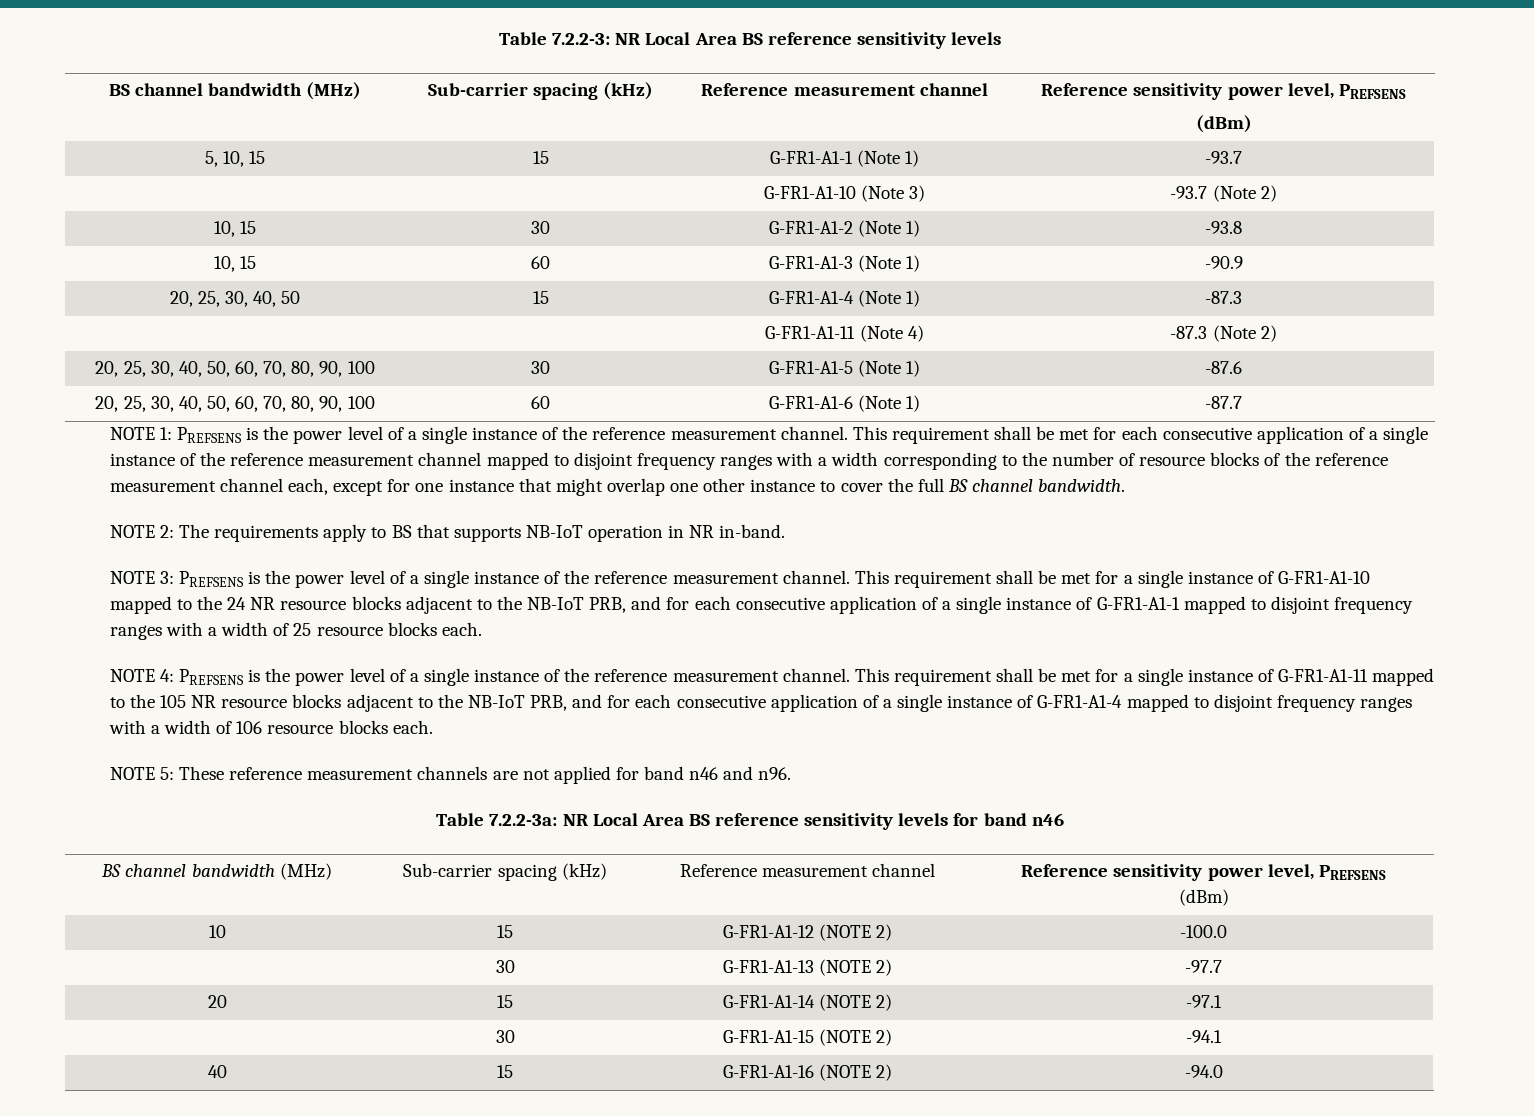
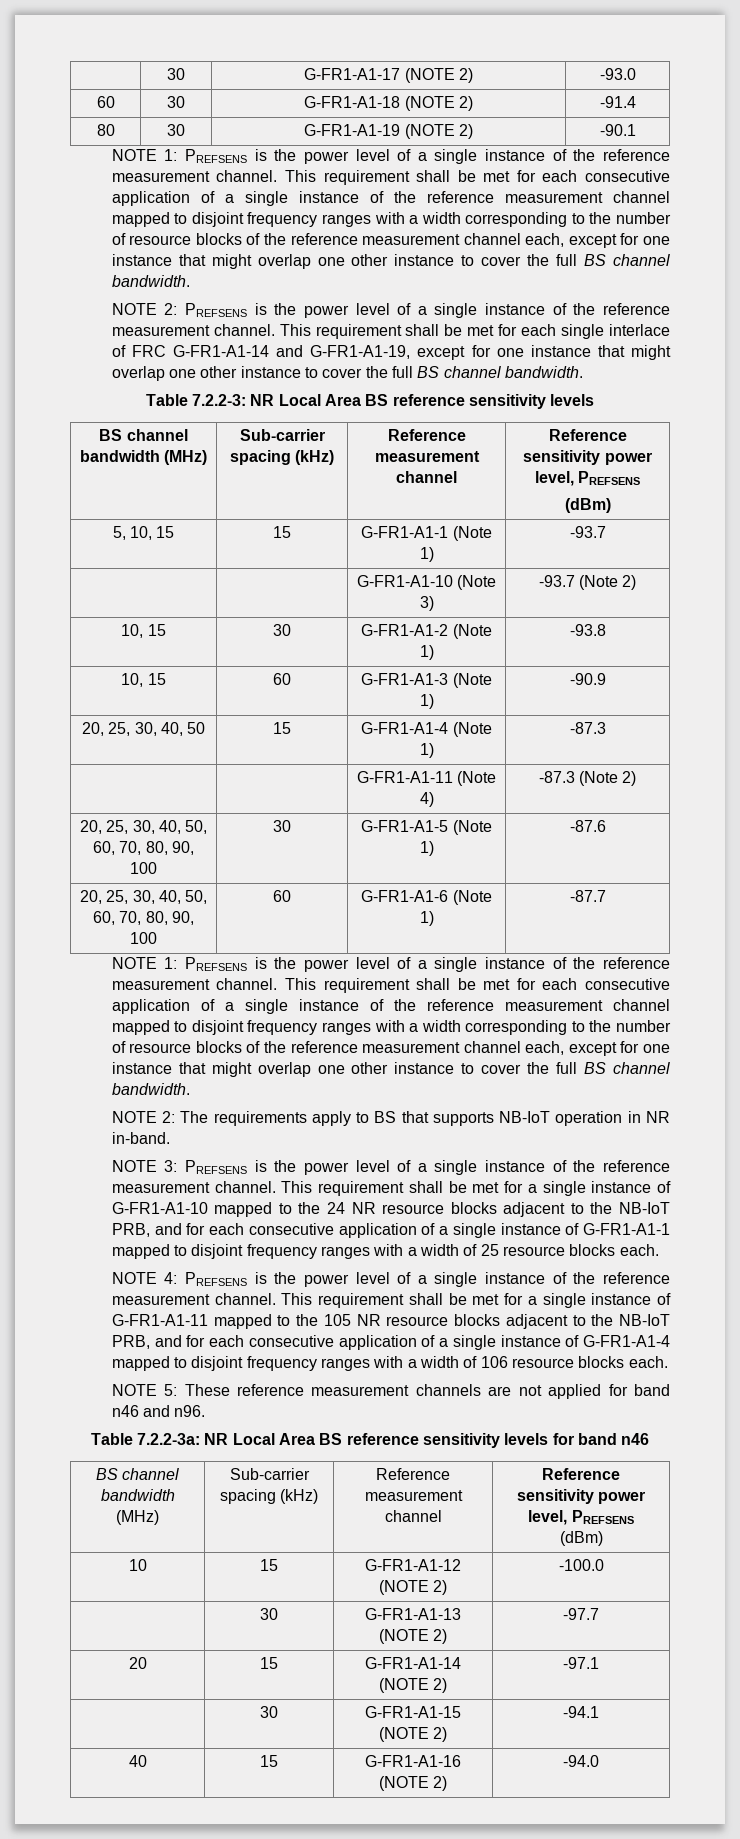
+ | 30 | G-FR1-A1-17 (NOTE 2) | -93.0
+ 60 | 30 | G-FR1-A1-18 (NOTE 2) | -91.4
+ 80 | 30 | G-FR1-A1-19 (NOTE 2) | -90.1
+ NOTE 1: PREFSENS is the power level of a single instance of the reference measurement channel. This requirement shall be met for each consecutive application of a single instance of the reference measurement channel mapped to disjoint frequency ranges with a width corresponding to the number of resource blocks of the reference measurement channel each, except for one instance that might overlap one other instance to cover the full BS channel bandwidth.
+ NOTE 2: PREFSENS is the power level of a single instance of the reference measurement channel. This requirement shall be met for each single interlace of FRC G-FR1-A1-14 and G-FR1-A1-19, except for one instance that might overlap one other instance to cover the full BS channel bandwidth.

